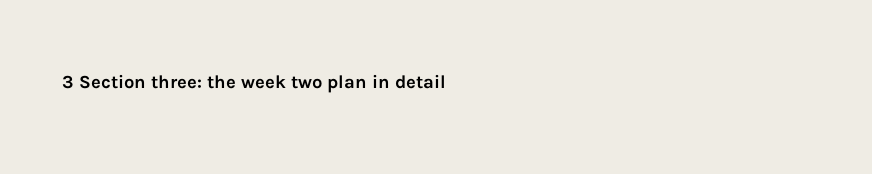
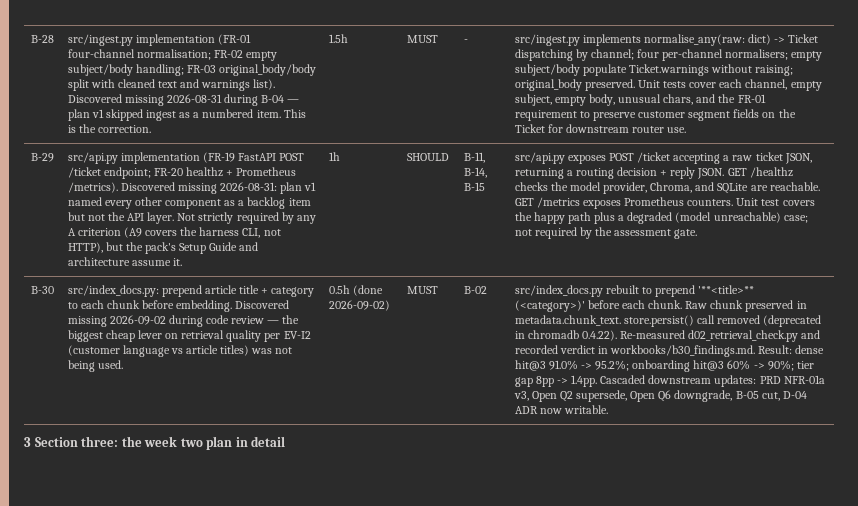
+ B-28 | src/ingest.py implementation (FR-01 four-channel normalisation; FR-02 empty subject/body handling; FR-03 original_body/body split with cleaned text and warnings list). Discovered missing 2026-08-31 during B-04 — plan v1 skipped ingest as a numbered item. This is the correction. | 1.5h | MUST | - | src/ingest.py implements normalise_any(raw: dict) -> Ticket dispatching by channel; four per-channel normalisers; empty subject/body populate Ticket.warnings without raising; original_body preserved. Unit tests cover each channel, empty subject, empty body, unusual chars, and the FR-01 requirement to preserve customer segment fields on the Ticket for downstream router use.
+ B-29 | src/api.py implementation (FR-19 FastAPI POST /ticket endpoint; FR-20 healthz + Prometheus /metrics). Discovered missing 2026-08-31: plan v1 named every other component as a backlog item but not the API layer. Not strictly required by any A criterion (A9 covers the harness CLI, not HTTP), but the pack's Setup Guide and architecture assume it. | 1h | SHOULD | B-11, B-14, B-15 | src/api.py exposes POST /ticket accepting a raw ticket JSON, returning a routing decision + reply JSON. GET /healthz checks the model provider, Chroma, and SQLite are reachable. GET /metrics exposes Prometheus counters. Unit test covers the happy path plus a degraded (model unreachable) case; not required by the assessment gate.
+ B-30 | src/index_docs.py: prepend article title + category to each chunk before embedding. Discovered missing 2026-09-02 during code review — the biggest cheap lever on retrieval quality per EV-I2 (customer language vs article titles) was not being used. | 0.5h (done 2026-09-02) | MUST | B-02 | src/index_docs.py rebuilt to prepend '**<title>** (<category>)' before each chunk. Raw chunk preserved in metadata.chunk_text. store.persist() call removed (deprecated in chromadb 0.4.22). Re-measured d02_retrieval_check.py and recorded verdict in workbooks/b30_findings.md. Result: dense hit@3 91.0% -> 95.2%; onboarding hit@3 60% -> 90%; tier gap 8pp -> 1.4pp. Cascaded downstream updates: PRD NFR-01a v3, Open Q2 supersede, Open Q6 downgrade, B-05 cut, D-04 ADR now writable.

